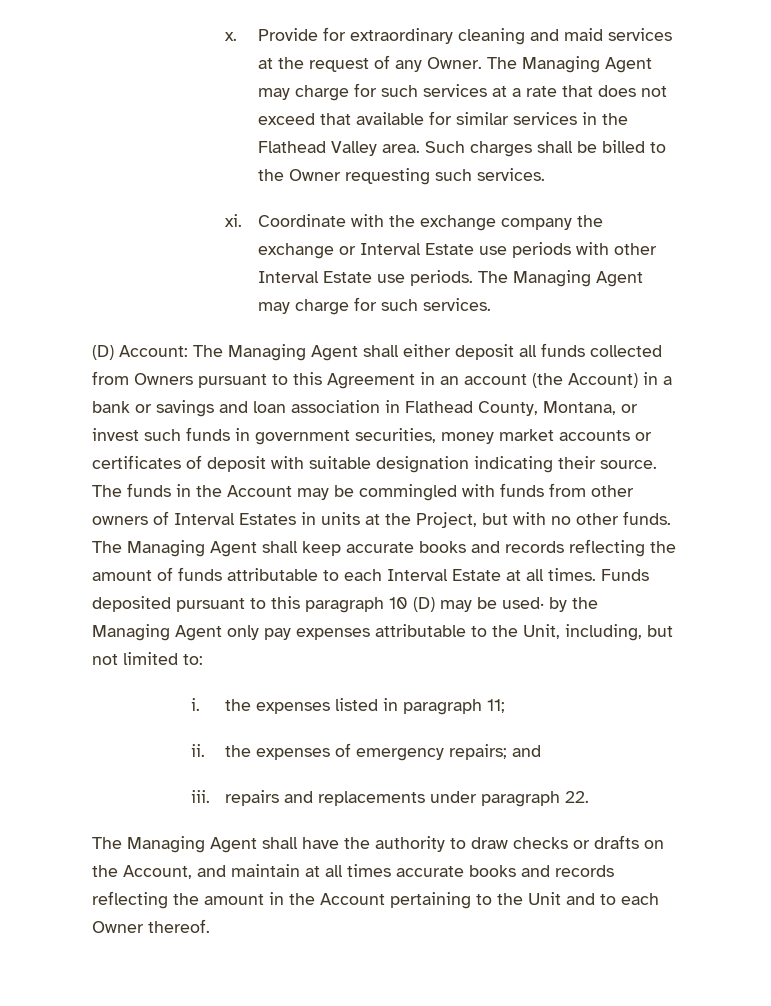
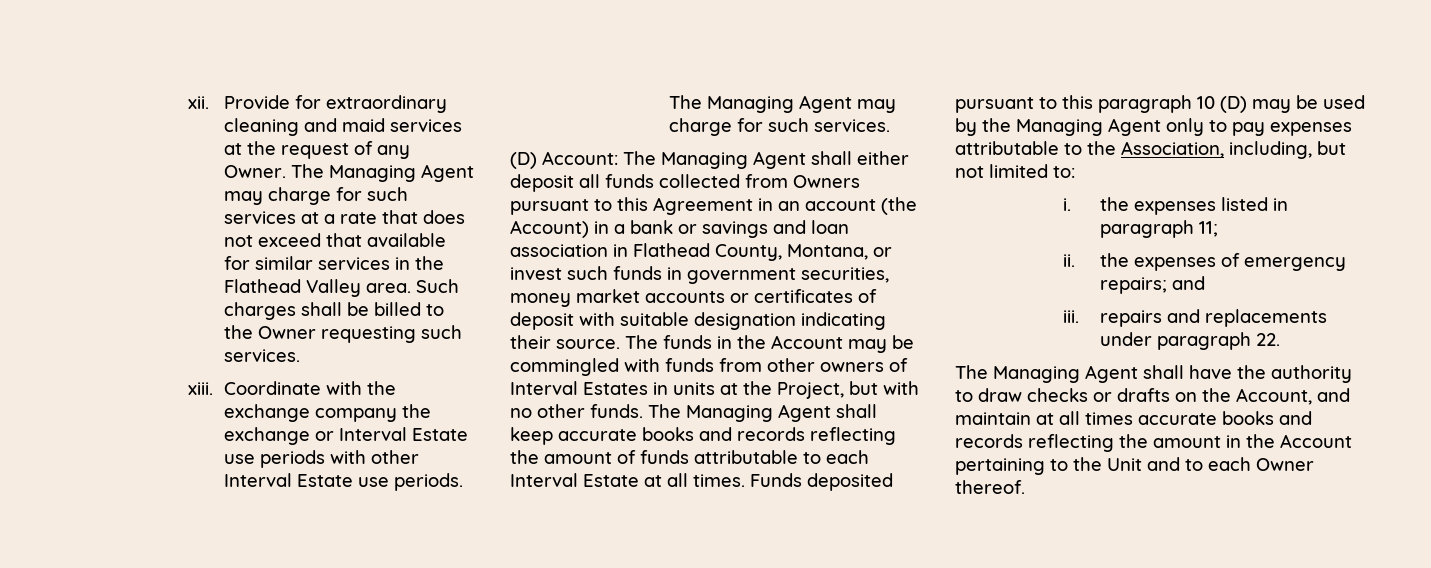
- x.
+ xii.
- xi.
+ xiii.
- Funds deposited pursuant to this paragraph 10 (D) may be used· by the Managing Agent only pay expenses attributable to the Unit, including, but not limited to:
+ Funds deposited pursuant to this paragraph 10 (D) may be used by the Managing Agent only to pay expenses attributable to the Association, including, but not limited to:

